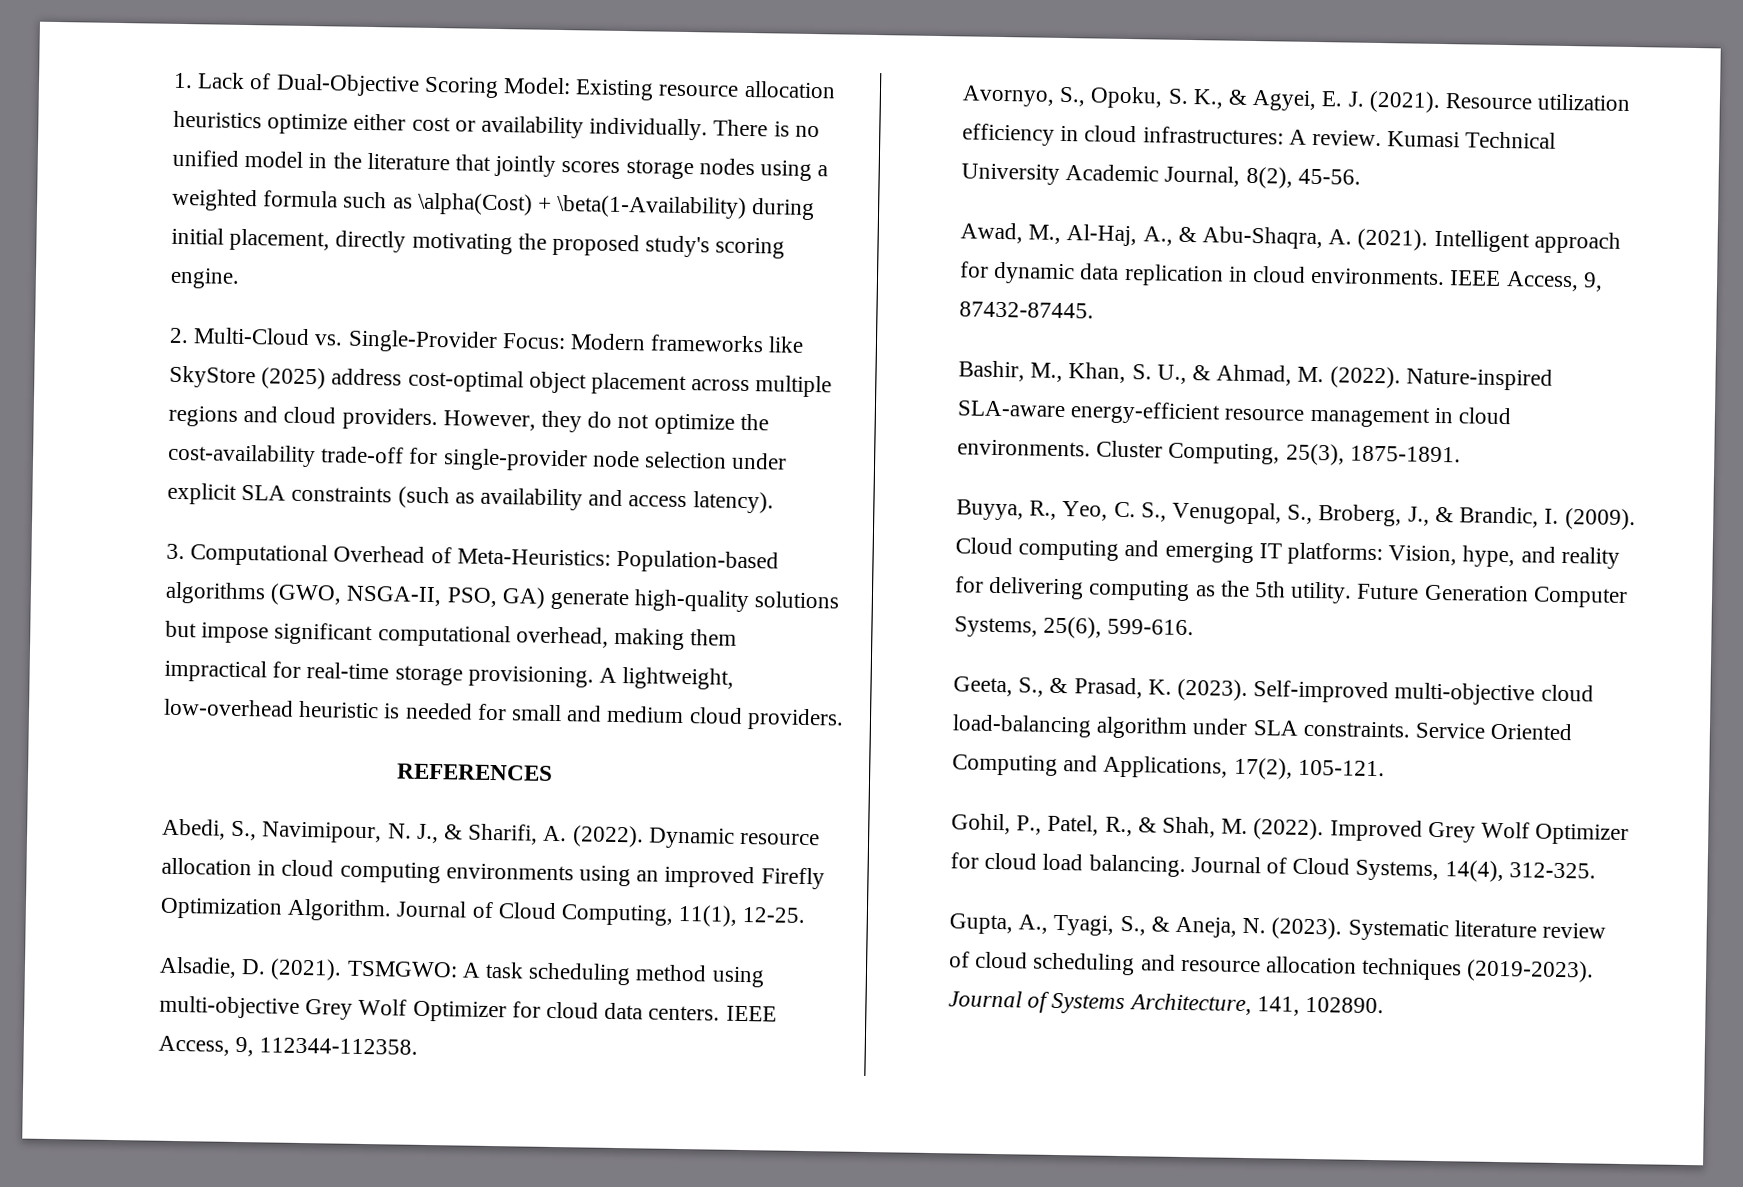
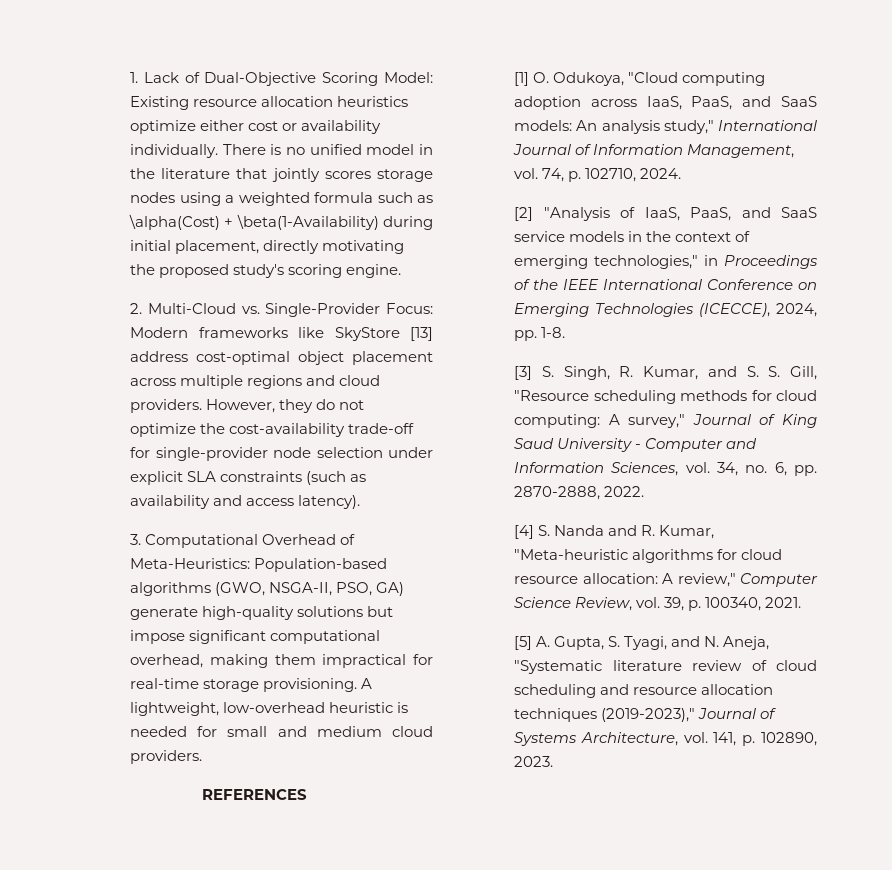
- 2. Multi-Cloud vs. Single-Provider Focus: Modern frameworks like SkyStore (2025) address cost-optimal object placement across multiple regions and cloud providers.
+ 2. Multi-Cloud vs. Single-Provider Focus: Modern frameworks like SkyStore [13] address cost-optimal object placement across multiple regions and cloud providers.
- Abedi, S., Navimipour, N. J., & Sharifi, A. (2022). Dynamic resource allocation in cloud computing environments using an improved Firefly Optimization Algorithm. Journal of Cloud Computing, 11(1), 12-25.
- Alsadie, D. (2021). TSMGWO: A task scheduling method using multi-objective Grey Wolf Optimizer for cloud data centers. IEEE Access, 9, 112344-112358.
- Avornyo, S., Opoku, S. K., & Agyei, E. J. (2021). Resource utilization efficiency in cloud infrastructures: A review. Kumasi Technical University Academic Journal, 8(2), 45-56.
- Awad, M., Al-Haj, A., & Abu-Shaqra, A. (2021). Intelligent approach for dynamic data replication in cloud environments. IEEE Access, 9, 87432-87445.
- Bashir, M., Khan, S. U., & Ahmad, M. (2022). Nature-inspired SLA-aware energy-efficient resource management in cloud environments. Cluster Computing, 25(3), 1875-1891.
- Buyya, R., Yeo, C. S., Venugopal, S., Broberg, J., & Brandic, I. (2009). Cloud computing and emerging IT platforms: Vision, hype, and reality for delivering computing as the 5th utility. Future Generation Computer Systems, 25(6), 599-616.
- Geeta, S., & Prasad, K. (2023). Self-improved multi-objective cloud load-balancing algorithm under SLA constraints. Service Oriented Computing and Applications, 17(2), 105-121.
- Gohil, P., Patel, R., & Shah, M. (2022). Improved Grey Wolf Optimizer for cloud load balancing. Journal of Cloud Systems, 14(4), 312-325.
- Gupta, A., Tyagi, S., & Aneja, N. (2023). Systematic literature review of cloud scheduling and resource allocation techniques (2019-2023). Journal of Systems Architecture, 141, 102890.
+ [1] O. Odukoya, "Cloud computing adoption across IaaS, PaaS, and SaaS models: An analysis study," International Journal of Information Management, vol. 74, p. 102710, 2024.
+ [2] "Analysis of IaaS, PaaS, and SaaS service models in the context of emerging technologies," in Proceedings of the IEEE International Conference on Emerging Technologies (ICECCE), 2024, pp. 1-8.
+ [3] S. Singh, R. Kumar, and S. S. Gill, "Resource scheduling methods for cloud computing: A survey," Journal of King Saud University - Computer and Information Sciences, vol. 34, no. 6, pp. 2870-2888, 2022.
+ [4] S. Nanda and R. Kumar, "Meta-heuristic algorithms for cloud resource allocation: A review," Computer Science Review, vol. 39, p. 100340, 2021.
+ [5] A. Gupta, S. Tyagi, and N. Aneja, "Systematic literature review of cloud scheduling and resource allocation techniques (2019-2023)," Journal of Systems Architecture, vol. 141, p. 102890, 2023.

